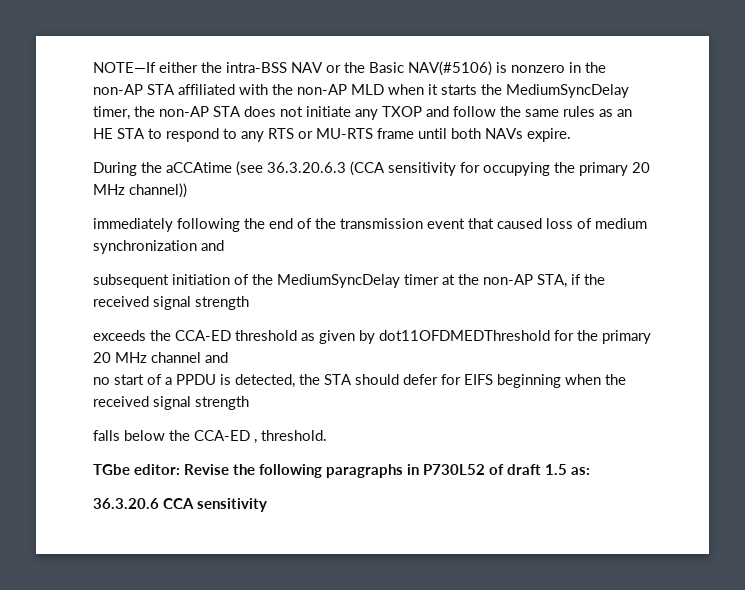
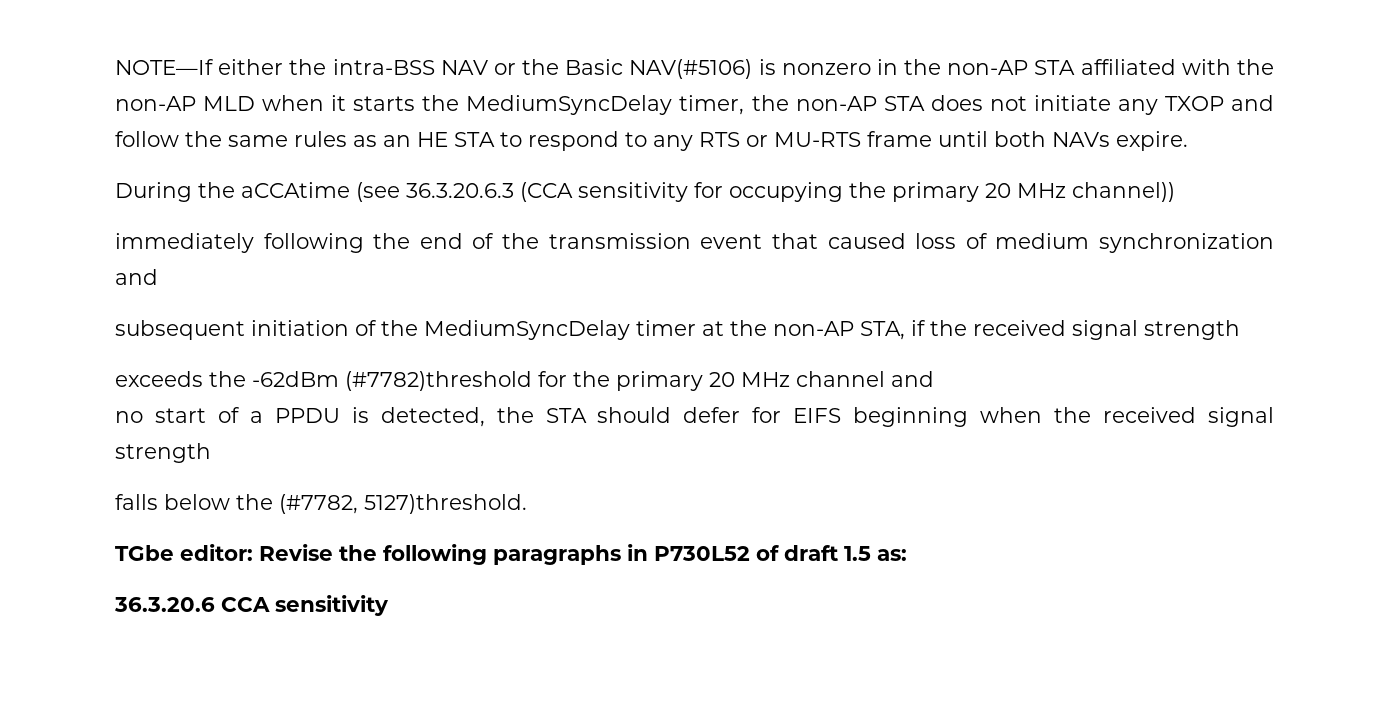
- exceeds the CCA-ED threshold as given by dot11OFDMEDThreshold for the primary 20 MHz channel and
+ exceeds the -62dBm (#7782)threshold for the primary 20 MHz channel and
- falls below the CCA-ED , threshold.
+ falls below the (#7782, 5127)threshold.

